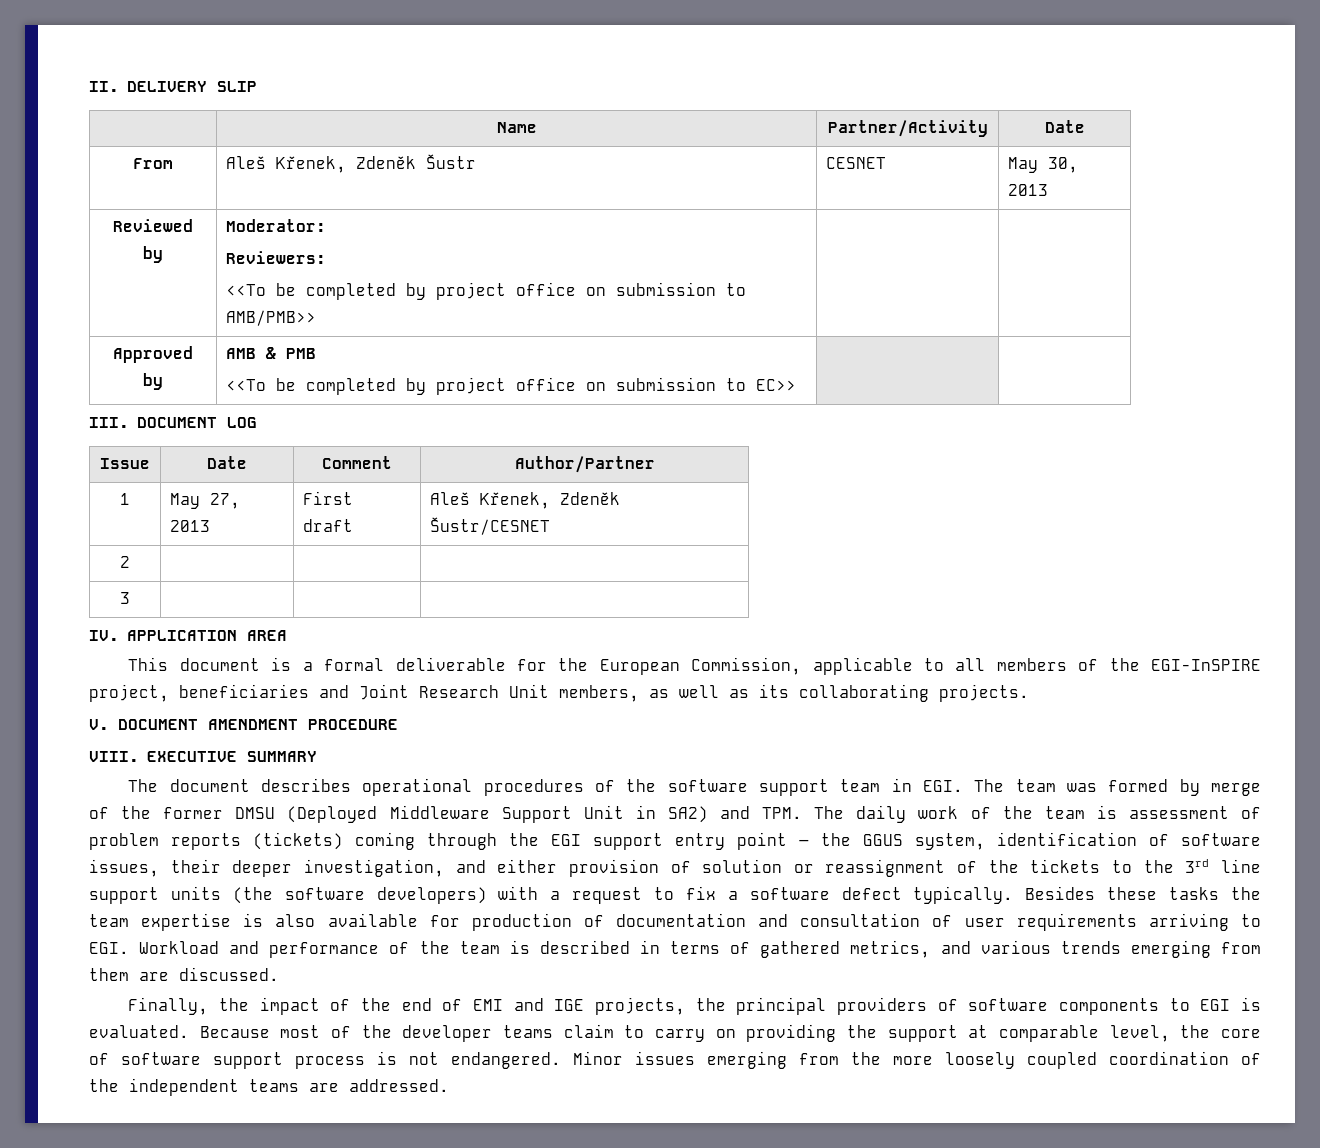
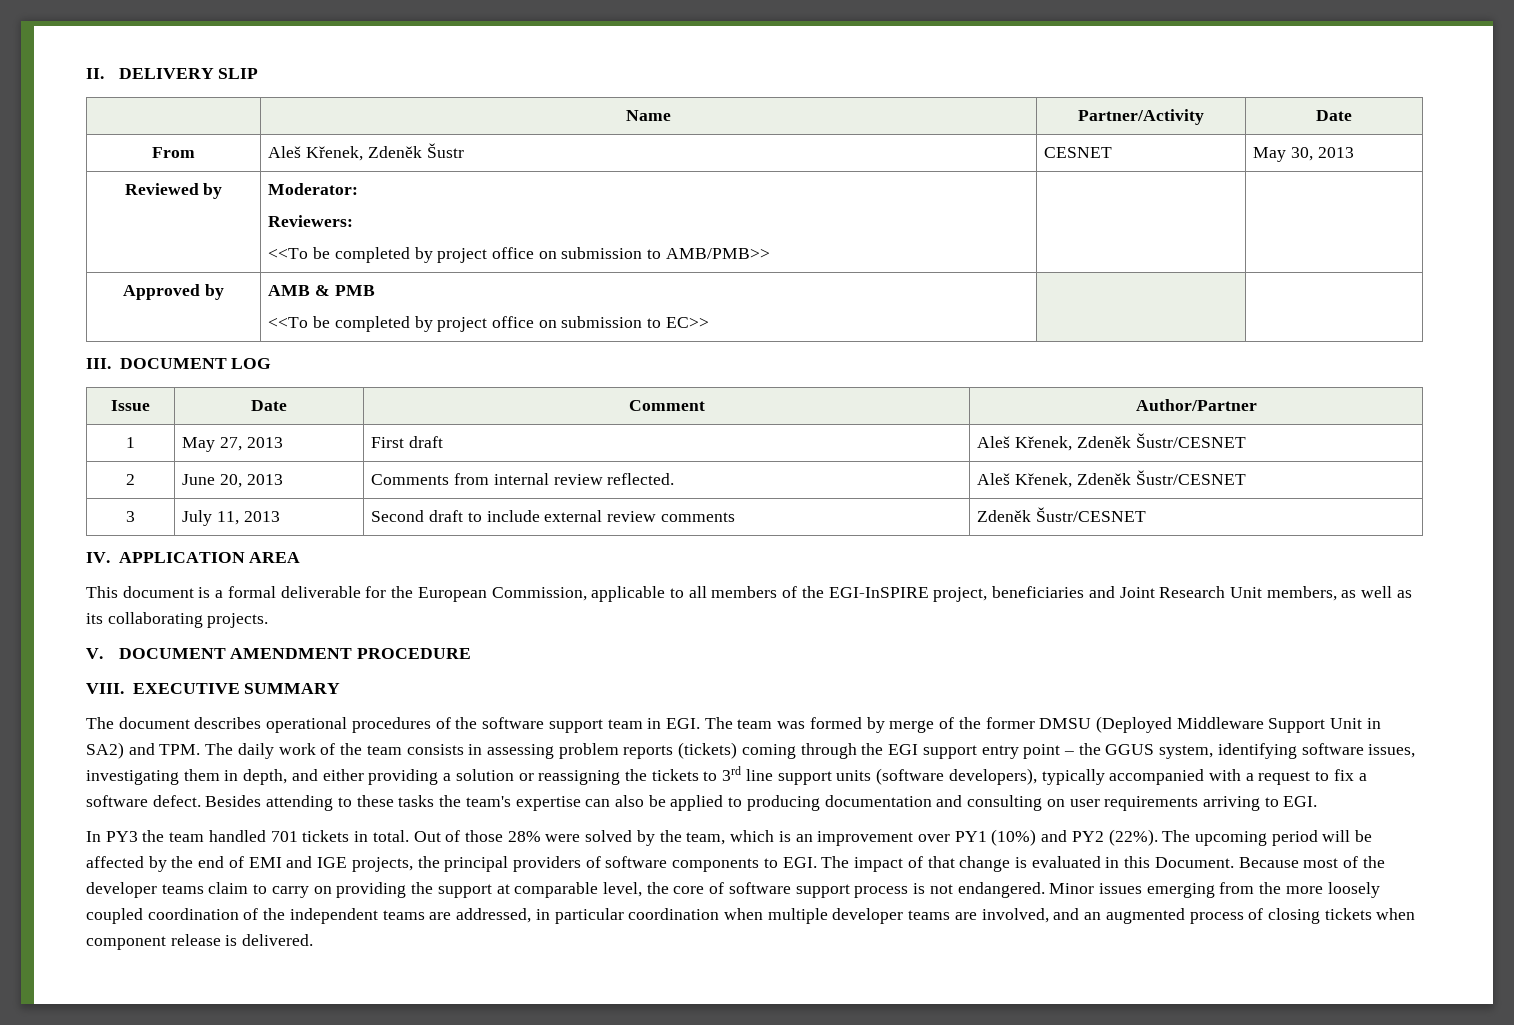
- 2 | | |
- 3 | | |
+ 2 | June 20, 2013 | Comments from internal review reflected. | Aleš Křenek, Zdeněk Šustr/CESNET
+ 3 | July 11, 2013 | Second draft to include external review comments | Zdeněk Šustr/CESNET
- The document describes operational procedures of the software support team in EGI. The team was formed by merge of the former DMSU (Deployed Middleware Support Unit in SA2) and TPM. The daily work of the team is assessment of problem reports (tickets) coming through the EGI support entry point – the GGUS system, identification of software issues, their deeper investigation, and either provision of solution or reassignment of the tickets to the 3rd line support units (the software developers) with a request to fix a software defect typically. Besides these tasks the team expertise is also available for production of documentation and consultation of user requirements arriving to EGI. Workload and performance of the team is described in terms of gathered metrics, and various trends emerging from them are discussed.
- Finally, the impact of the end of EMI and IGE projects, the principal providers of software components to EGI is evaluated.
+ The document describes operational procedures of the software support team in EGI. The team was formed by merge of the former DMSU (Deployed Middleware Support Unit in SA2) and TPM. The daily work of the team consists in assessing problem reports (tickets) coming through the EGI support entry point – the GGUS system, identifying software issues, investigating them in depth, and either providing a solution or reassigning the tickets to 3rd line support units (software developers), typically accompanied with a request to fix a software defect. Besides attending to these tasks the team's expertise can also be applied to producing documentation and consulting on user requirements arriving to EGI.
+ In PY3 the team handled 701 tickets in total. Out of those 28% were solved by the team, which is an improvement over PY1 (10%) and PY2 (22%). The upcoming period will be affected by the end of EMI and IGE projects, the principal providers of software components to EGI. The impact of that change is evaluated in this Document.
- Minor issues emerging from the more loosely coupled coordination of the independent teams are addressed.
+ Minor issues emerging from the more loosely coupled coordination of the independent teams are addressed, in particular coordination when multiple developer teams are involved, and an augmented process of closing tickets when component release is delivered.

